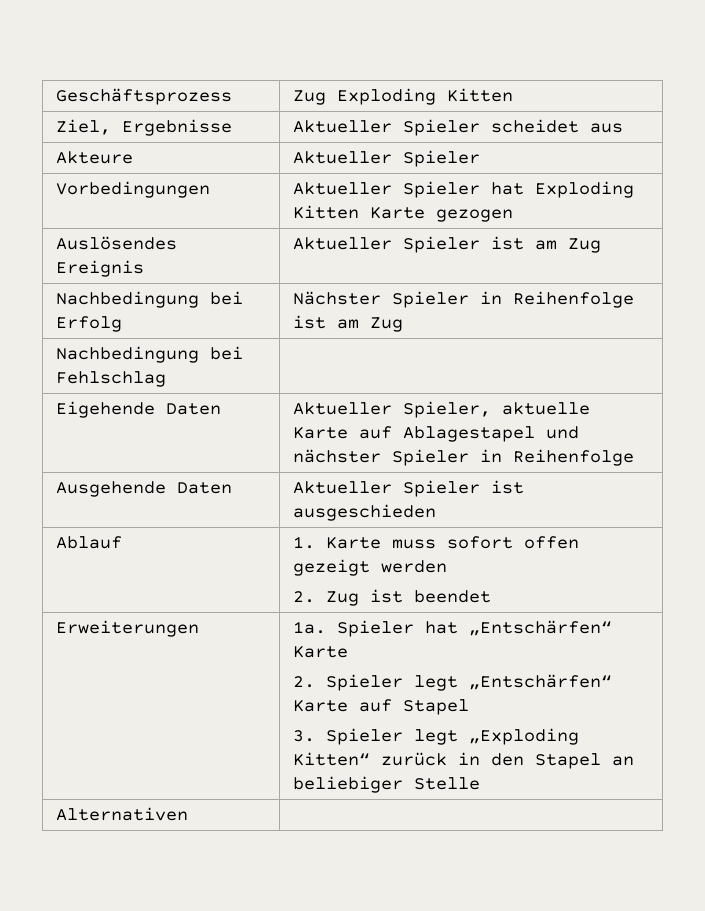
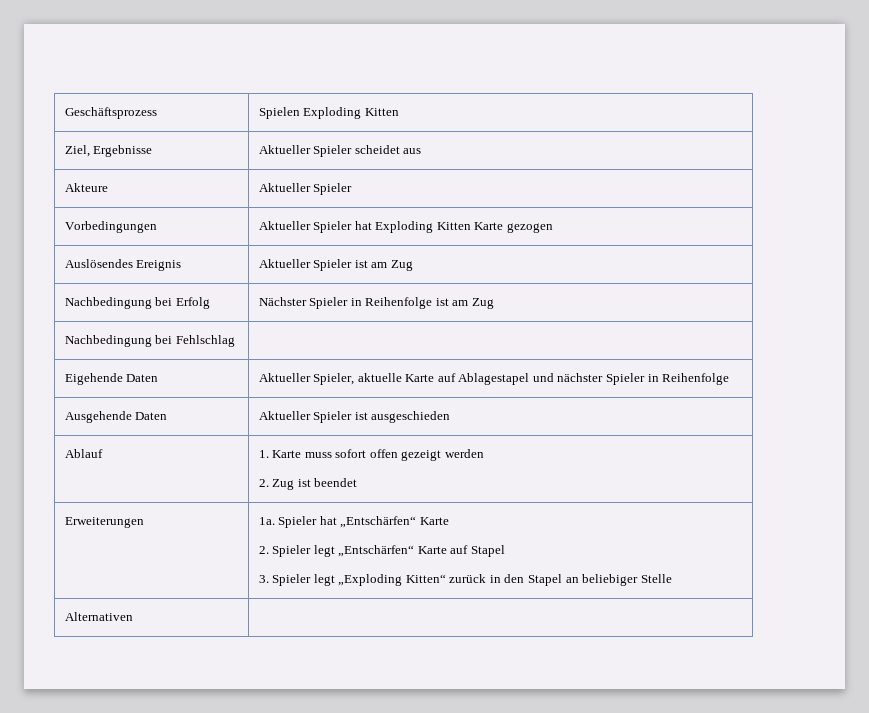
- Geschäftsprozess | Zug Exploding Kitten
+ Geschäftsprozess | Spielen Exploding Kitten

